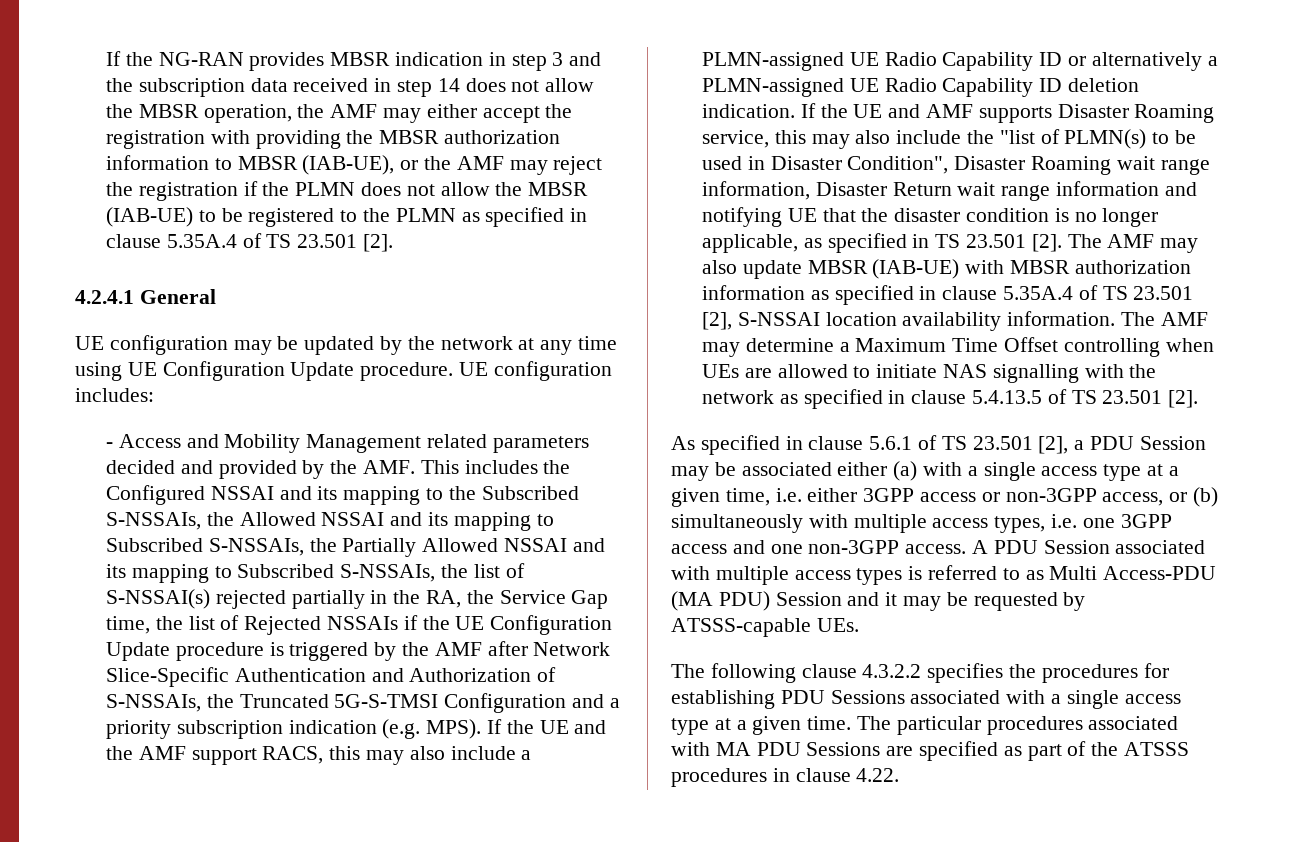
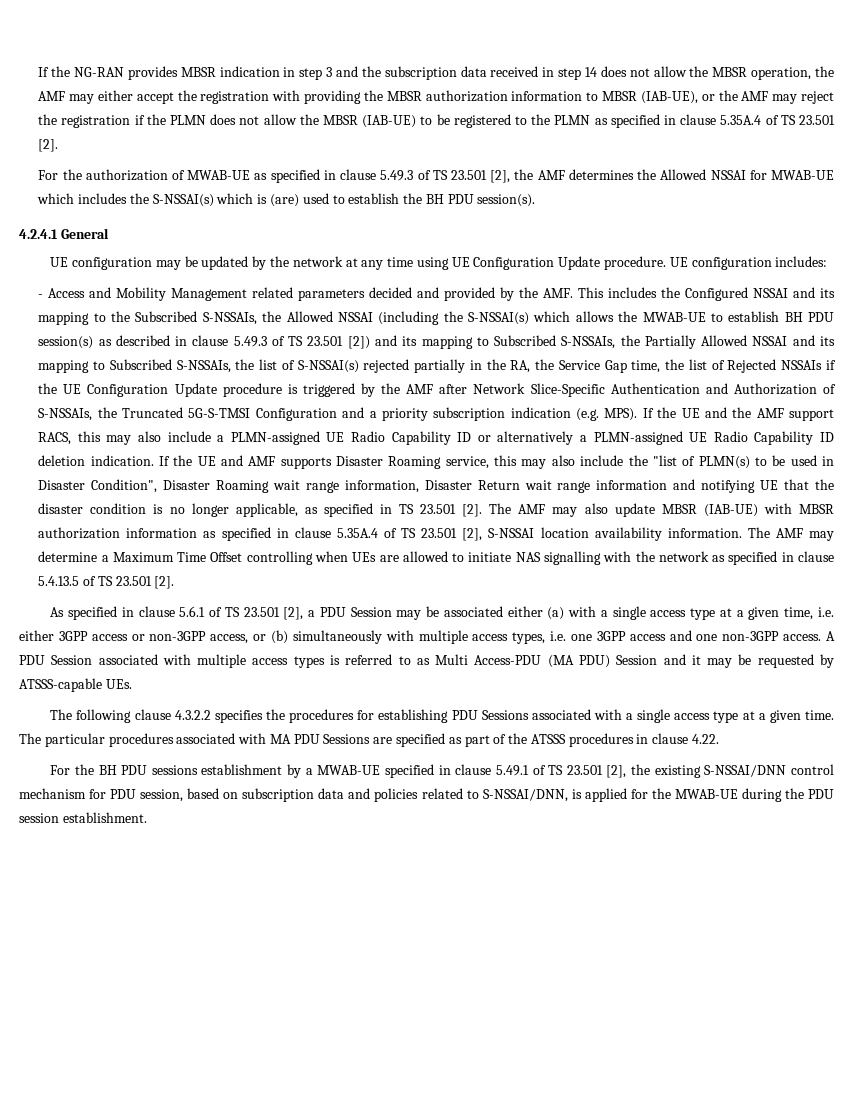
+ For the authorization of MWAB-UE as specified in clause 5.49.3 of TS 23.501 [2], the AMF determines the Allowed NSSAI for MWAB-UE which includes the S-NSSAI(s) which is (are) used to establish the BH PDU session(s).
- - Access and Mobility Management related parameters decided and provided by the AMF. This includes the Configured NSSAI and its mapping to the Subscribed S-NSSAIs, the Allowed NSSAI and its mapping to Subscribed S-NSSAIs, the Partially Allowed NSSAI and its mapping to Subscribed S-NSSAIs, the list of S-NSSAI(s) rejected partially in the RA, the Service Gap time, the list of Rejected NSSAIs if the UE Configuration Update procedure is triggered by the AMF after Network Slice-Specific Authentication and Authorization of S-NSSAIs, the Truncated 5G-S-TMSI Configuration and a priority subscription indication (e.g. MPS).
+ - Access and Mobility Management related parameters decided and provided by the AMF. This includes the Configured NSSAI and its mapping to the Subscribed S-NSSAIs, the Allowed NSSAI (including the S-NSSAI(s) which allows the MWAB-UE to establish BH PDU session(s) as described in clause 5.49.3 of TS 23.501 [2]) and its mapping to Subscribed S-NSSAIs, the Partially Allowed NSSAI and its mapping to Subscribed S-NSSAIs, the list of S-NSSAI(s) rejected partially in the RA, the Service Gap time, the list of Rejected NSSAIs if the UE Configuration Update procedure is triggered by the AMF after Network Slice-Specific Authentication and Authorization of S-NSSAIs, the Truncated 5G-S-TMSI Configuration and a priority subscription indication (e.g. MPS).
+ For the BH PDU sessions establishment by a MWAB-UE specified in clause 5.49.1 of TS 23.501 [2], the existing S-NSSAI/DNN control mechanism for PDU session, based on subscription data and policies related to S-NSSAI/DNN, is applied for the MWAB-UE during the PDU session establishment.

